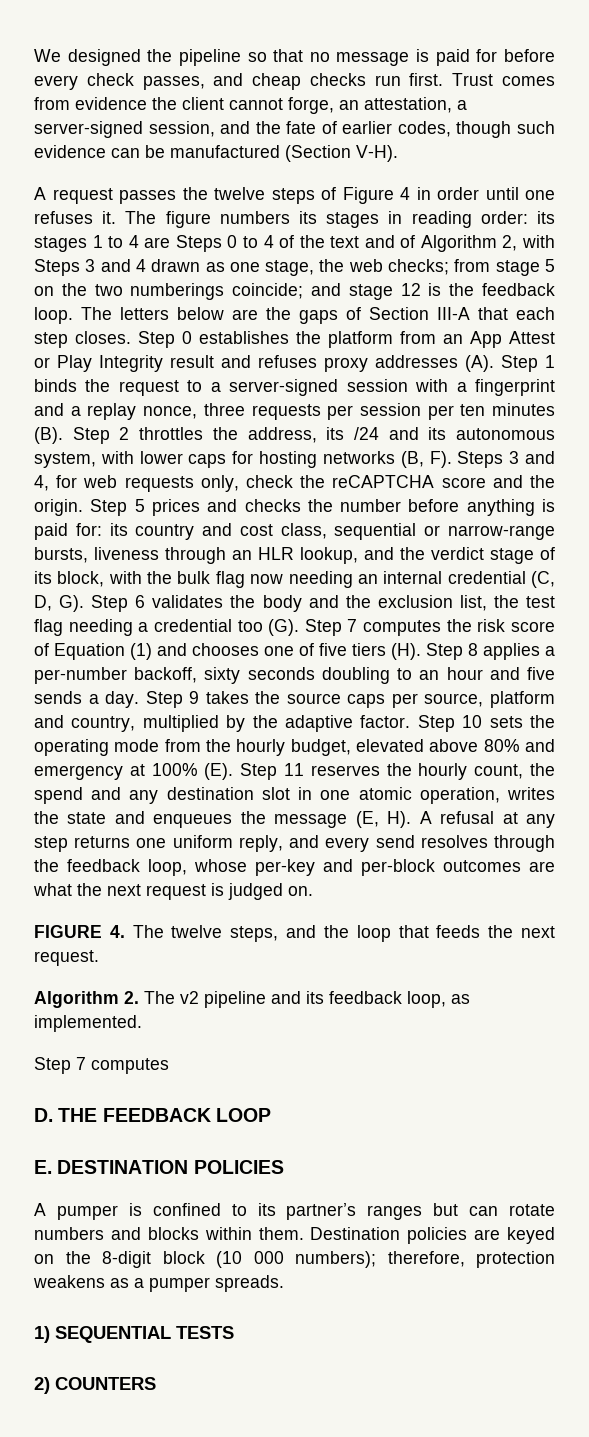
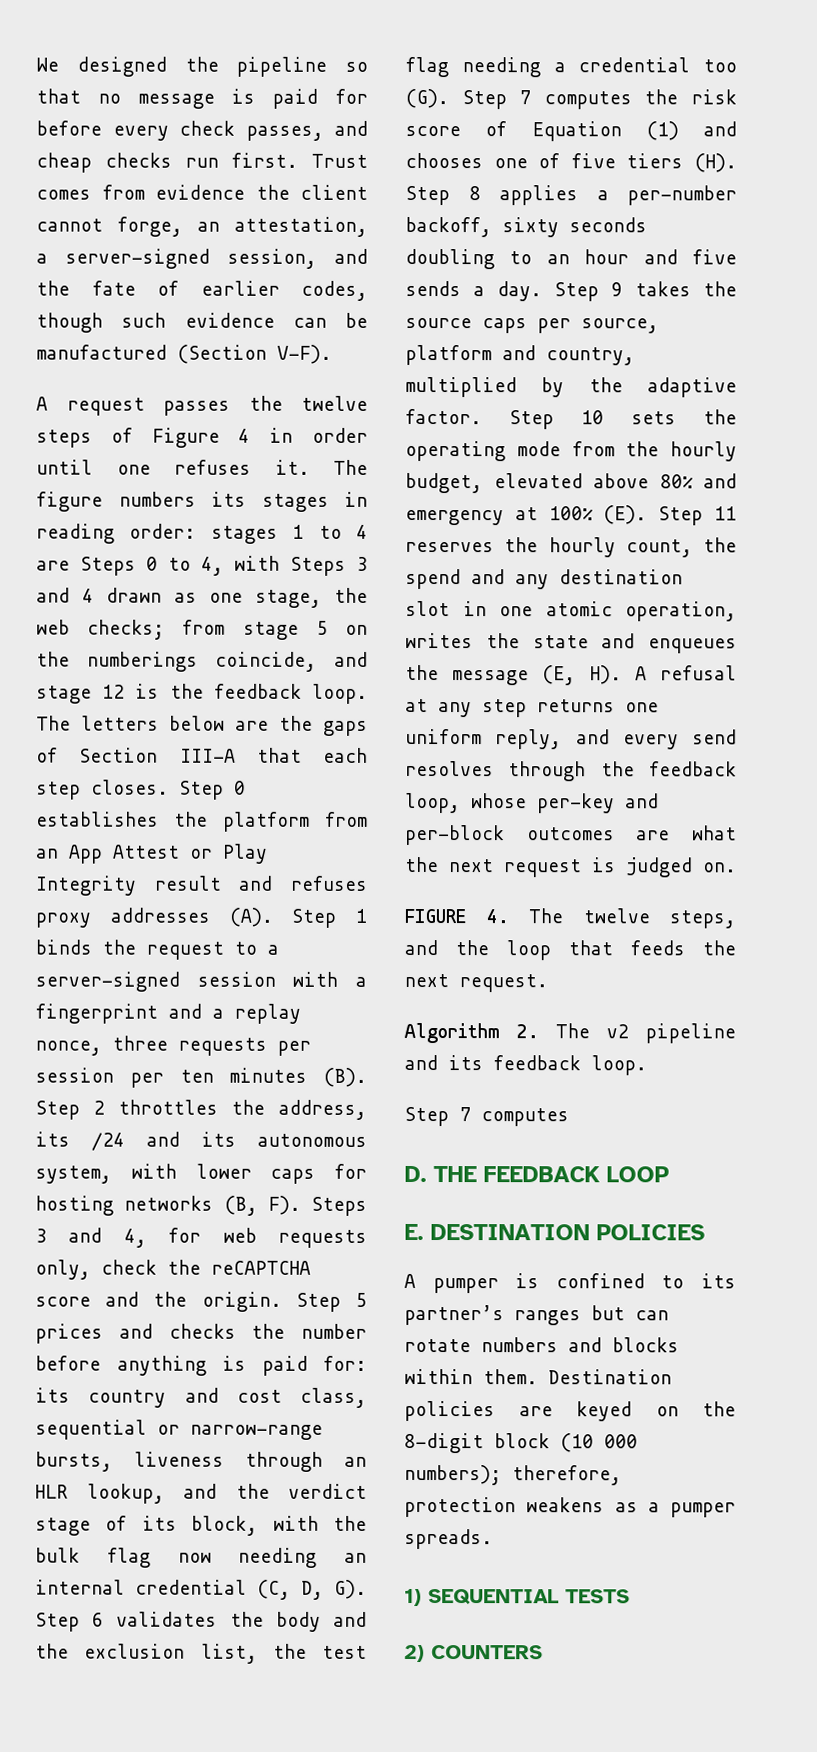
- Trust comes from evidence the client cannot forge, an attestation, a server-signed session, and the fate of earlier codes, though such evidence can be manufactured (Section V-H).
+ Trust comes from evidence the client cannot forge, an attestation, a server-signed session, and the fate of earlier codes, though such evidence can be manufactured (Section V-F).
- The figure numbers its stages in reading order: its stages 1 to 4 are Steps 0 to 4 of the text and of Algorithm 2, with Steps 3 and 4 drawn as one stage, the web checks; from stage 5 on the two numberings coincide; and stage 12 is the feedback loop.
+ The figure numbers its stages in reading order: stages 1 to 4 are Steps 0 to 4, with Steps 3 and 4 drawn as one stage, the web checks; from stage 5 on the numberings coincide, and stage 12 is the feedback loop.
- Algorithm 2. The v2 pipeline and its feedback loop, as implemented.
+ Algorithm 2. The v2 pipeline and its feedback loop.

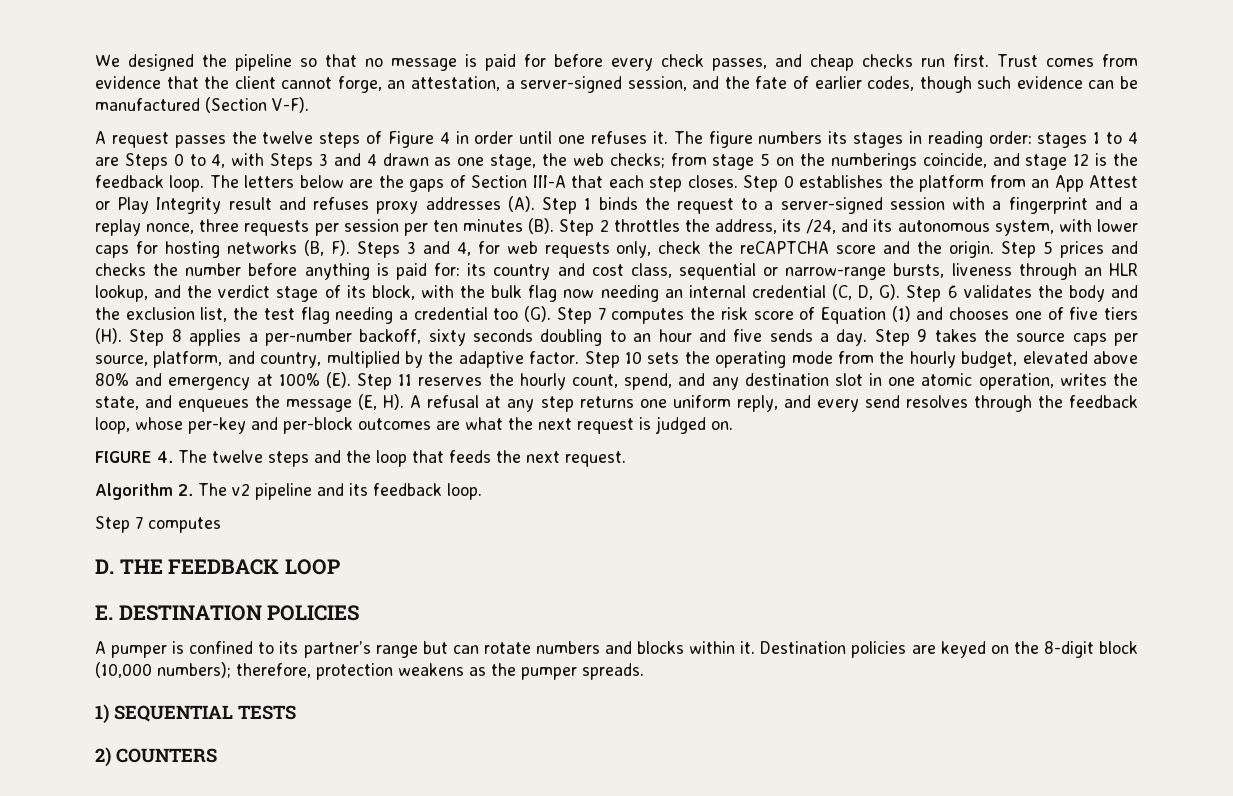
- Trust comes from evidence the client cannot forge, an attestation, a server-signed session, and the fate of earlier codes, though such evidence can be manufactured (Section V-F).
+ Trust comes from evidence that the client cannot forge, an attestation, a server-signed session, and the fate of earlier codes, though such evidence can be manufactured (Section V-F).
- Step 0 establishes the platform from an App Attest or Play Integrity result and refuses proxy addresses (A). Step 1 binds the request to a server-signed session with a fingerprint and a replay nonce, three requests per session per ten minutes (B). Step 2 throttles the address, its /24 and its autonomous system, with lower caps for hosting networks (B, F). Steps 3 and 4, for web requests only, check the reCAPTCHA score and the origin.
+ Step 0 establishes the platform from an App Attest or Play Integrity result and refuses proxy addresses (A). Step 1 binds the request to a server-signed session with a fingerprint and a replay nonce, three requests per session per ten minutes (B). Step 2 throttles the address, its /24, and its autonomous system, with lower caps for hosting networks (B, F). Steps 3 and 4, for web requests only, check the reCAPTCHA score and the origin.
- Step 9 takes the source caps per source, platform and country, multiplied by the adaptive factor.
+ Step 9 takes the source caps per source, platform, and country, multiplied by the adaptive factor.
- Step 10 sets the operating mode from the hourly budget, elevated above 80% and emergency at 100% (E). Step 11 reserves the hourly count, the spend and any destination slot in one atomic operation, writes the state and enqueues the message (E, H). A refusal at any step returns one uniform reply, and every send resolves through the feedback loop, whose per-key and per-block outcomes are what the next request is judged on.
+ Step 10 sets the operating mode from the hourly budget, elevated above 80% and emergency at 100% (E). Step 11 reserves the hourly count, spend, and any destination slot in one atomic operation, writes the state, and enqueues the message (E, H). A refusal at any step returns one uniform reply, and every send resolves through the feedback loop, whose per-key and per-block outcomes are what the next request is judged on.
- FIGURE 4. The twelve steps, and the loop that feeds the next request.
+ FIGURE 4. The twelve steps and the loop that feeds the next request.
- A pumper is confined to its partner’s ranges but can rotate numbers and blocks within them.
+ A pumper is confined to its partner’s range but can rotate numbers and blocks within it.
- Destination policies are keyed on the 8-digit block (10 000 numbers); therefore, protection weakens as a pumper spreads.
+ Destination policies are keyed on the 8-digit block (10,000 numbers); therefore, protection weakens as the pumper spreads.

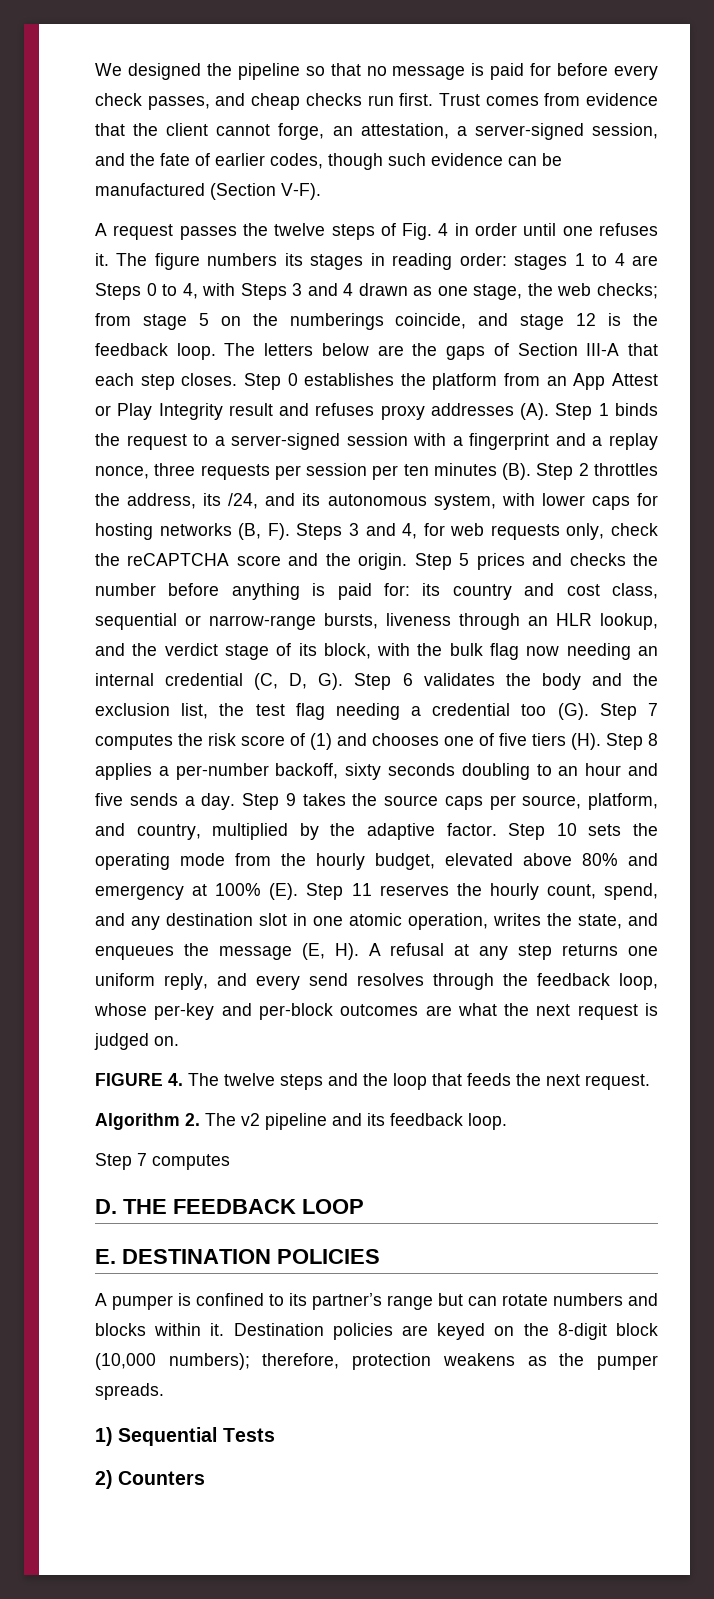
- A request passes the twelve steps of Figure 4 in order until one refuses it.
+ A request passes the twelve steps of Fig. 4 in order until one refuses it.
- its country and cost class, sequential or narrow-range bursts, liveness through an HLR lookup, and the verdict stage of its block, with the bulk flag now needing an internal credential (C, D, G). Step 6 validates the body and the exclusion list, the test flag needing a credential too (G). Step 7 computes the risk score of Equation (1) and chooses one of five tiers (H). Step 8 applies a per-number backoff, sixty seconds doubling to an hour and five sends a day.
+ its country and cost class, sequential or narrow-range bursts, liveness through an HLR lookup, and the verdict stage of its block, with the bulk flag now needing an internal credential (C, D, G). Step 6 validates the body and the exclusion list, the test flag needing a credential too (G). Step 7 computes the risk score of (1) and chooses one of five tiers (H). Step 8 applies a per-number backoff, sixty seconds doubling to an hour and five sends a day.
- 1) SEQUENTIAL TESTS
+ 1) Sequential Tests
- 2) COUNTERS
+ 2) Counters

